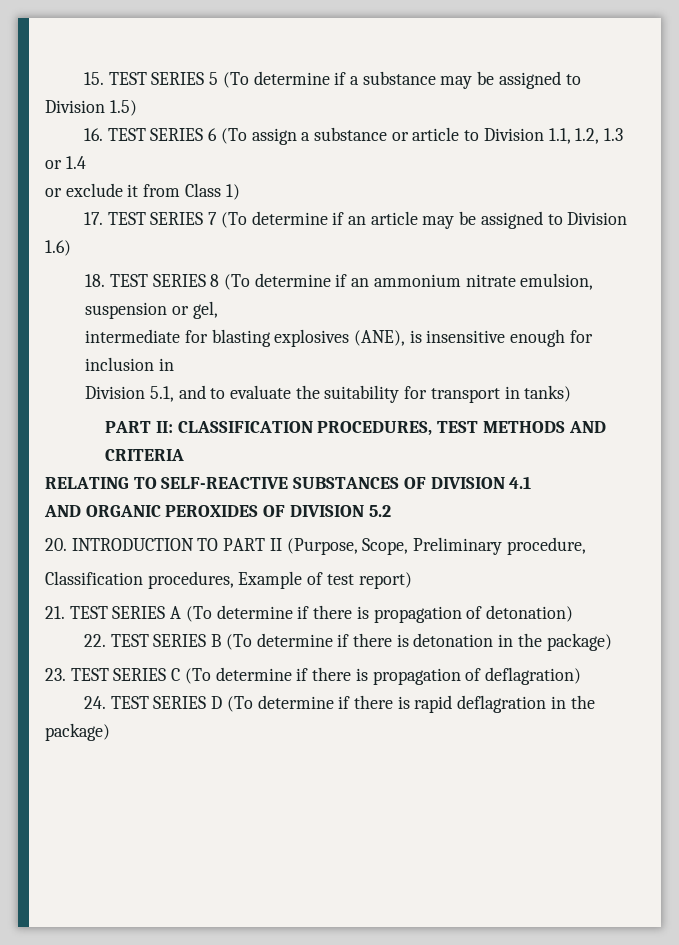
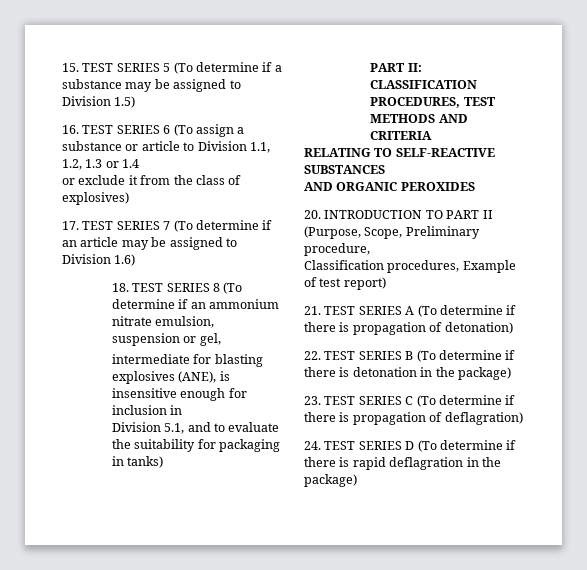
- or exclude it from Class 1)
+ or exclude it from the class of explosives)
- Division 5.1, and to evaluate the suitability for transport in tanks)
+ Division 5.1, and to evaluate the suitability for packaging in tanks)
- RELATING TO SELF-REACTIVE SUBSTANCES OF DIVISION 4.1
+ RELATING TO SELF-REACTIVE SUBSTANCES
- AND ORGANIC PEROXIDES OF DIVISION 5.2
+ AND ORGANIC PEROXIDES

